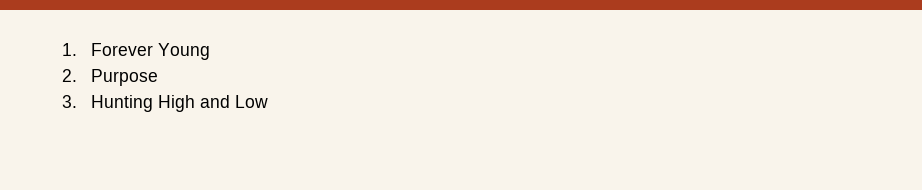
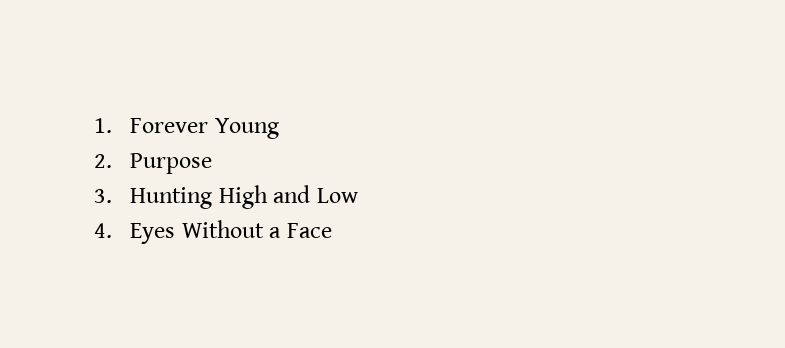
+ 4. Eyes Without a Face

